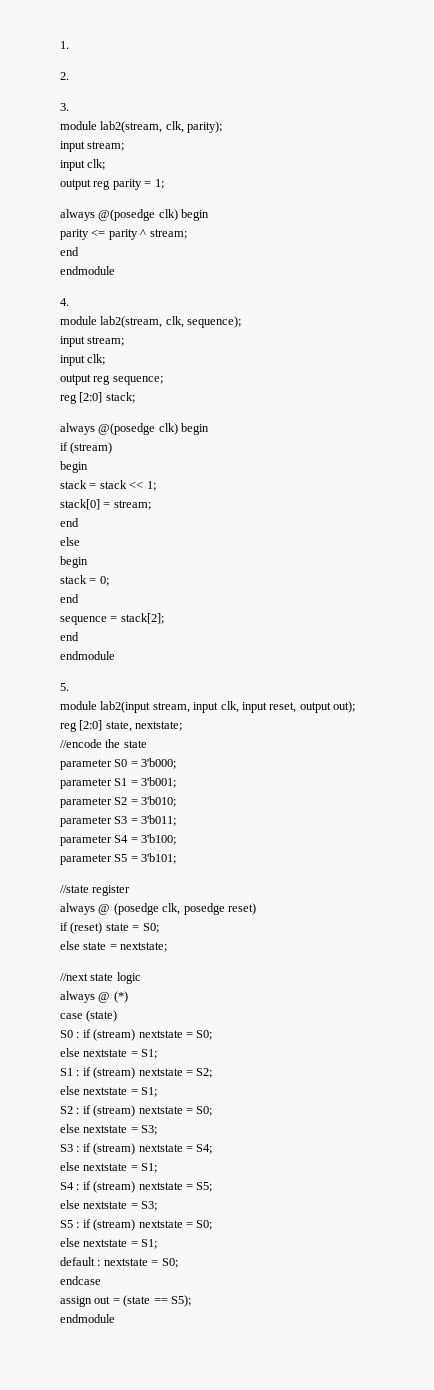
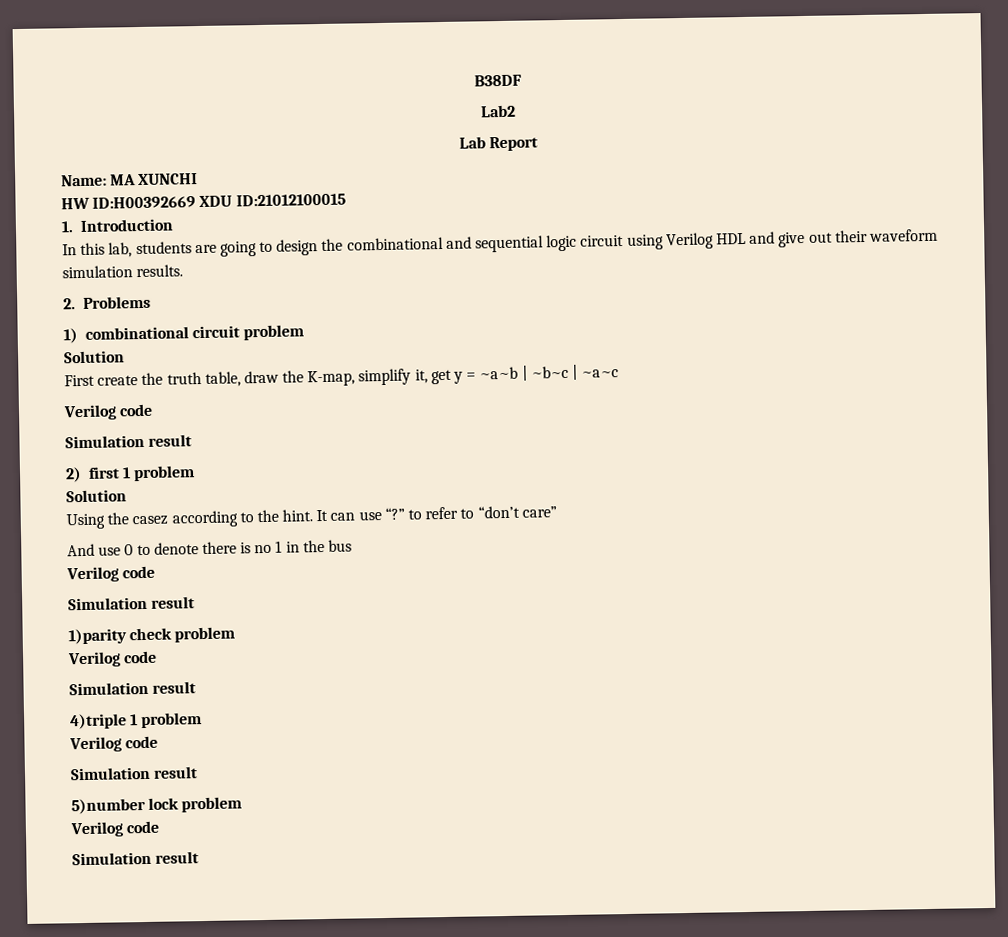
- 1.
- 2.
- 3.
- module lab2(stream, clk, parity);
- input stream;
- input clk;
- output reg parity = 1;
- always @(posedge clk) begin
- parity <= parity ^ stream;
- end
- endmodule
- 4.
- module lab2(stream, clk, sequence);
- input stream;
- input clk;
- output reg sequence;
- reg [2:0] stack;
- always @(posedge clk) begin
- if (stream)
- begin
- stack = stack << 1;
- stack[0] = stream;
- end
- else
- begin
- stack = 0;
- end
- sequence = stack[2];
- end
- endmodule
- 5.
- module lab2(input stream, input clk, input reset, output out);
- reg [2:0] state, nextstate;
- //encode the state
- parameter S0 = 3'b000;
- parameter S1 = 3'b001;
- parameter S2 = 3'b010;
- parameter S3 = 3'b011;
- parameter S4 = 3'b100;
- parameter S5 = 3'b101;
- //state register
- always @ (posedge clk, posedge reset)
- if (reset) state = S0;
- else state = nextstate;
- //next state logic
- always @ (*)
- case (state)
- S0 : if (stream) nextstate = S0;
- else nextstate = S1;
- S1 : if (stream) nextstate = S2;
- else nextstate = S1;
- S2 : if (stream) nextstate = S0;
- else nextstate = S3;
- S3 : if (stream) nextstate = S4;
- else nextstate = S1;
- S4 : if (stream) nextstate = S5;
- else nextstate = S3;
- S5 : if (stream) nextstate = S0;
- else nextstate = S1;
- default : nextstate = S0;
- endcase
- assign out = (state == S5);
- endmodule
+ B38DF
+ Lab2
+ Lab Report
+ Name: MA XUNCHI
+ HW ID:H00392669 XDU ID:21012100015
+ 1. Introduction
+ In this lab, students are going to design the combinational and sequential logic circuit using Verilog HDL and give out their waveform simulation results.
+ 2. Problems
+ 1) combinational circuit problem
+ Solution
+ First create the truth table, draw the K-map, simplify it, get y = ~a~b | ~b~c | ~a~c
+ Verilog code
+ Simulation result
+ 2) first 1 problem
+ Solution
+ Using the casez according to the hint. It can use “?” to refer to “don’t care”
+ And use 0 to denote there is no 1 in the bus
+ Verilog code
+ Simulation result
+ 1)parity check problem
+ Verilog code
+ Simulation result
+ 4)triple 1 problem
+ Verilog code
+ Simulation result
+ 5)number lock problem
+ Verilog code
+ Simulation result

